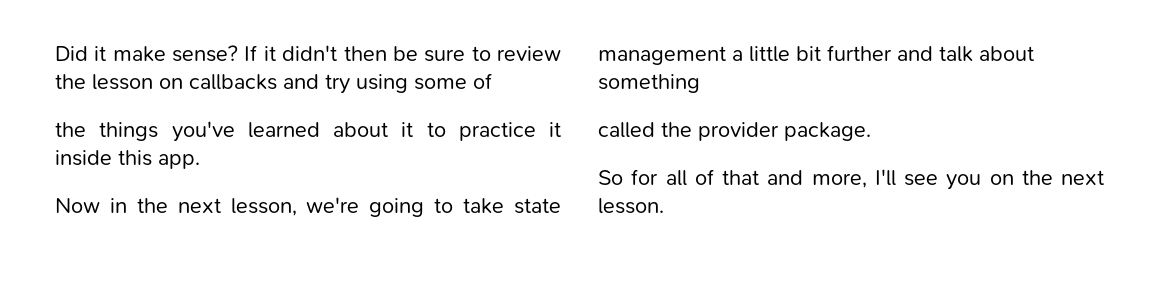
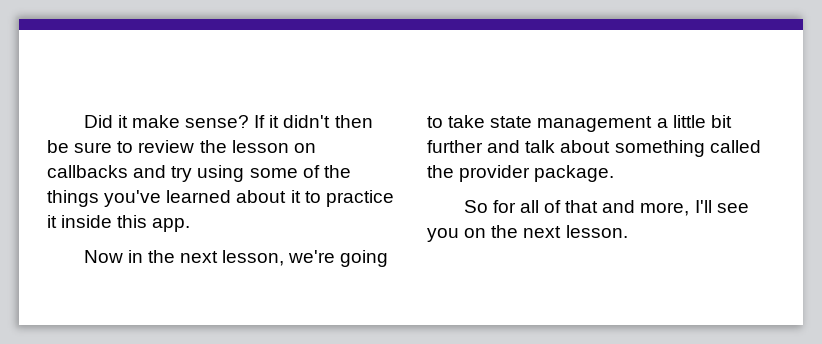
- If it didn't then be sure to review the lesson on callbacks and try using some of
- the things you've learned about it to practice it inside this app.
+ If it didn't then be sure to review the lesson on callbacks and try using some of the things you've learned about it to practice it inside this app.
- Now in the next lesson, we're going to take state management a little bit further and talk about something
- called the provider package.
+ Now in the next lesson, we're going to take state management a little bit further and talk about something called the provider package.

